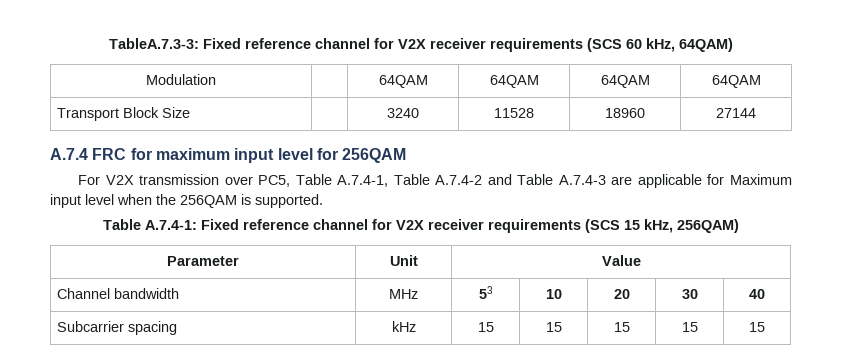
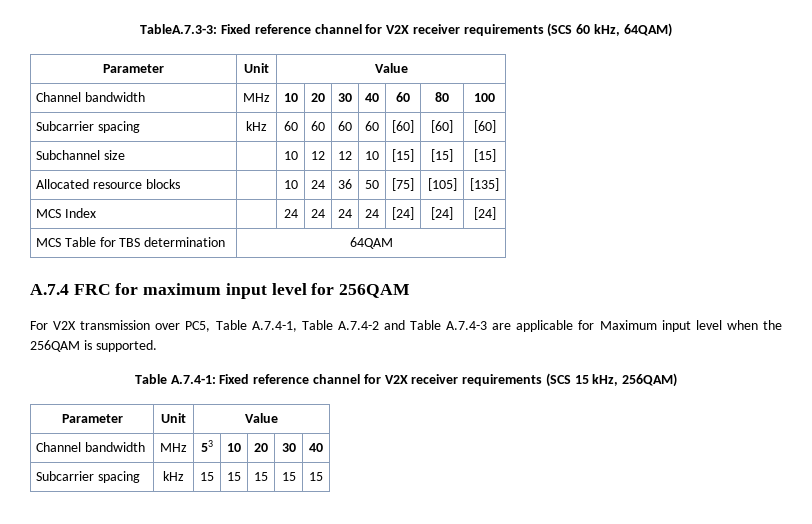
  TableA.7.3-3: Fixed reference channel for V2X receiver requirements (SCS 60 kHz, 64QAM)
- Modulation | | 64QAM | 64QAM | 64QAM | 64QAM
- Transport Block Size | | 3240 | 11528 | 18960 | 27144
+ Parameter | Unit | Value
+ Channel bandwidth | MHz | 10 | 20 | 30 | 40 | 60 | 80 | 100
+ Subcarrier spacing | kHz | 60 | 60 | 60 | 60 | [60] | [60] | [60]
+ Subchannel size | | 10 | 12 | 12 | 10 | [15] | [15] | [15]
+ Allocated resource blocks | | 10 | 24 | 36 | 50 | [75] | [105] | [135]
+ MCS Index | | 24 | 24 | 24 | 24 | [24] | [24] | [24]
+ MCS Table for TBS determination | 64QAM

